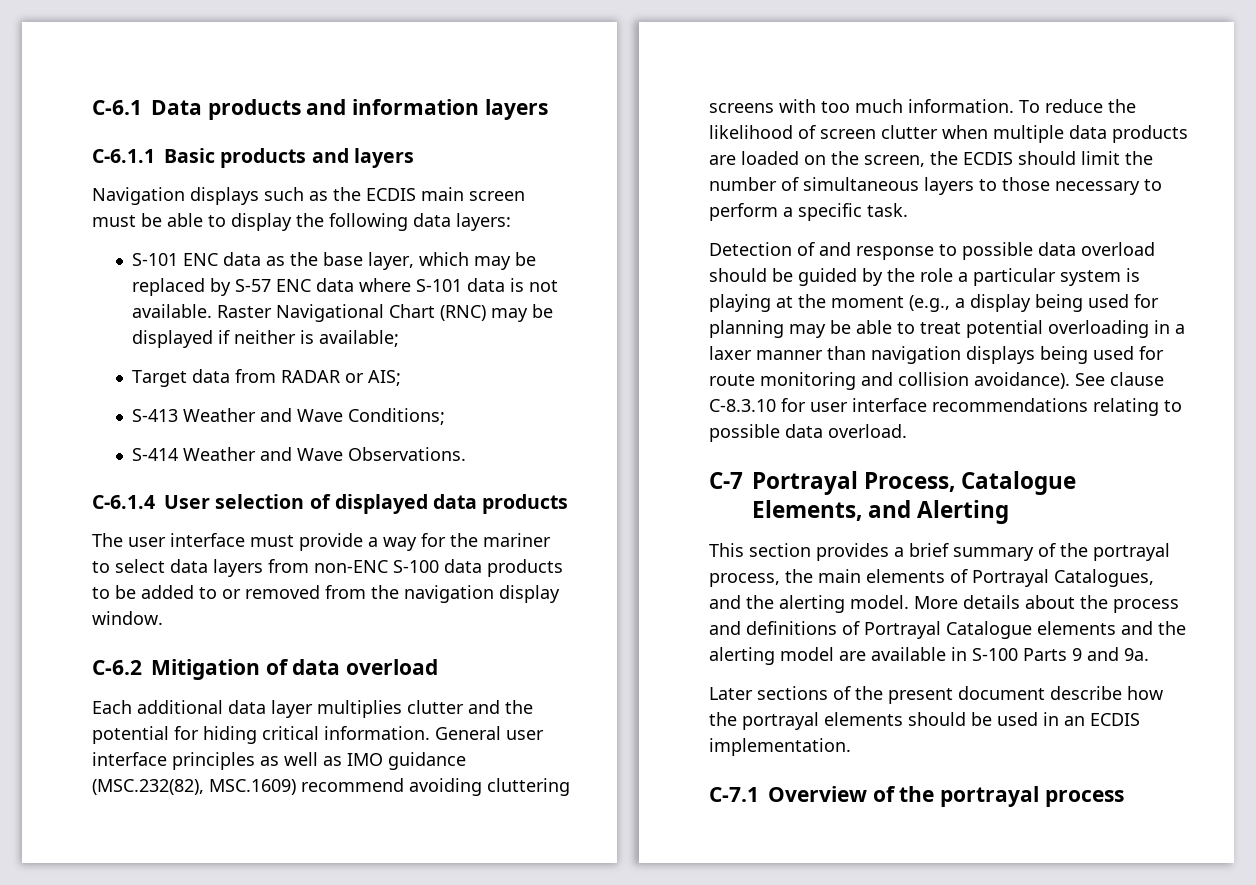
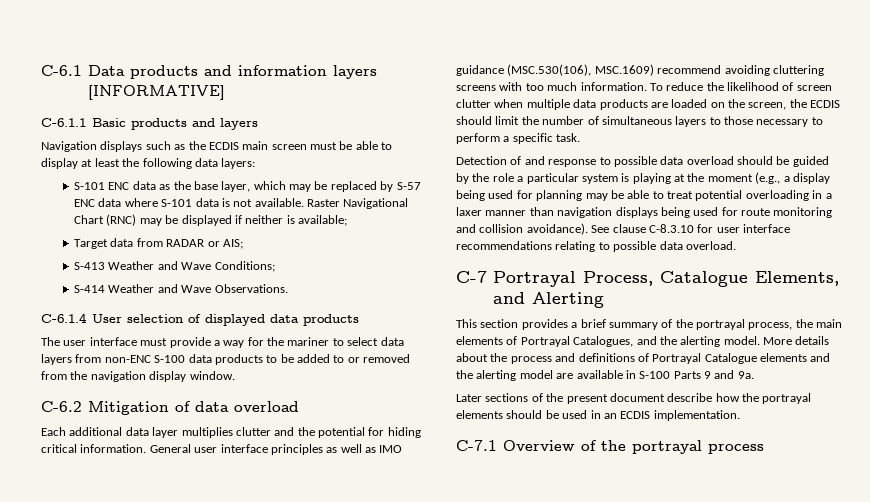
- C-6.1 Data products and information layers
+ C-6.1 Data products and information layers [INFORMATIVE]
- Navigation displays such as the ECDIS main screen must be able to display the following data layers:
+ Navigation displays such as the ECDIS main screen must be able to display at least the following data layers:
- General user interface principles as well as IMO guidance (MSC.232(82), MSC.1609) recommend avoiding cluttering screens with too much information.
+ General user interface principles as well as IMO guidance (MSC.530(106), MSC.1609) recommend avoiding cluttering screens with too much information.

